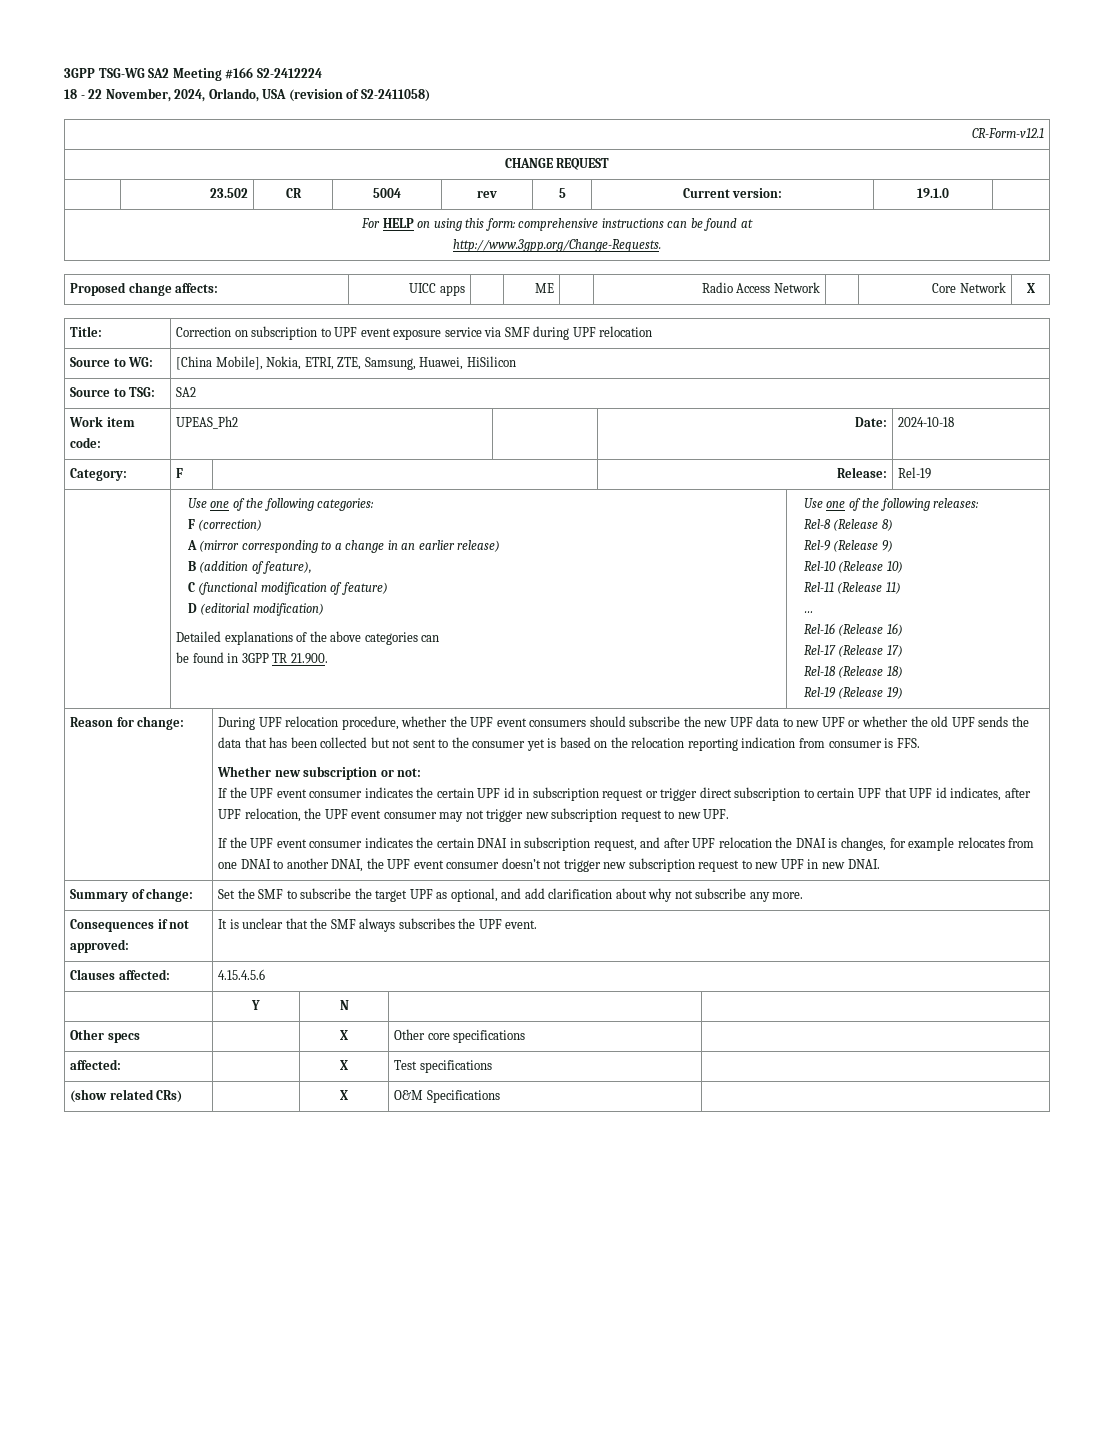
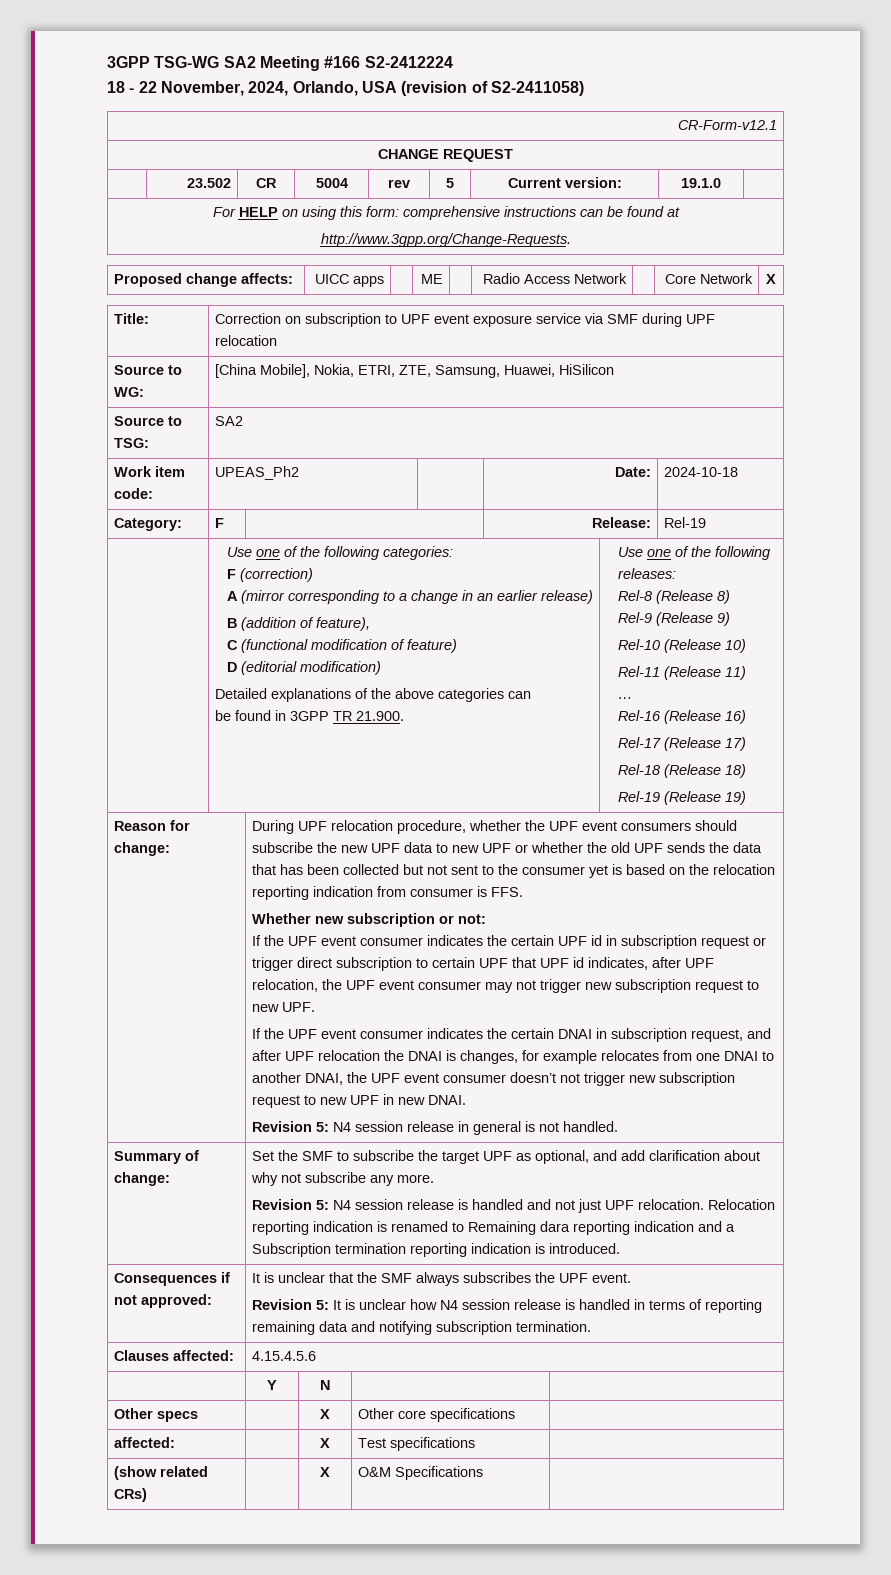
+ Revision 5: N4 session release in general is not handled.
+ Revision 5: N4 session release is handled and not just UPF relocation. Relocation reporting indication is renamed to Remaining dara reporting indication and a Subscription termination reporting indication is introduced.
  Consequences if not approved: | It is unclear that the SMF always subscribes the UPF event.
+ Revision 5: It is unclear how N4 session release is handled in terms of reporting remaining data and notifying subscription termination.

